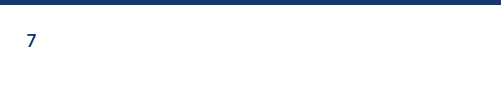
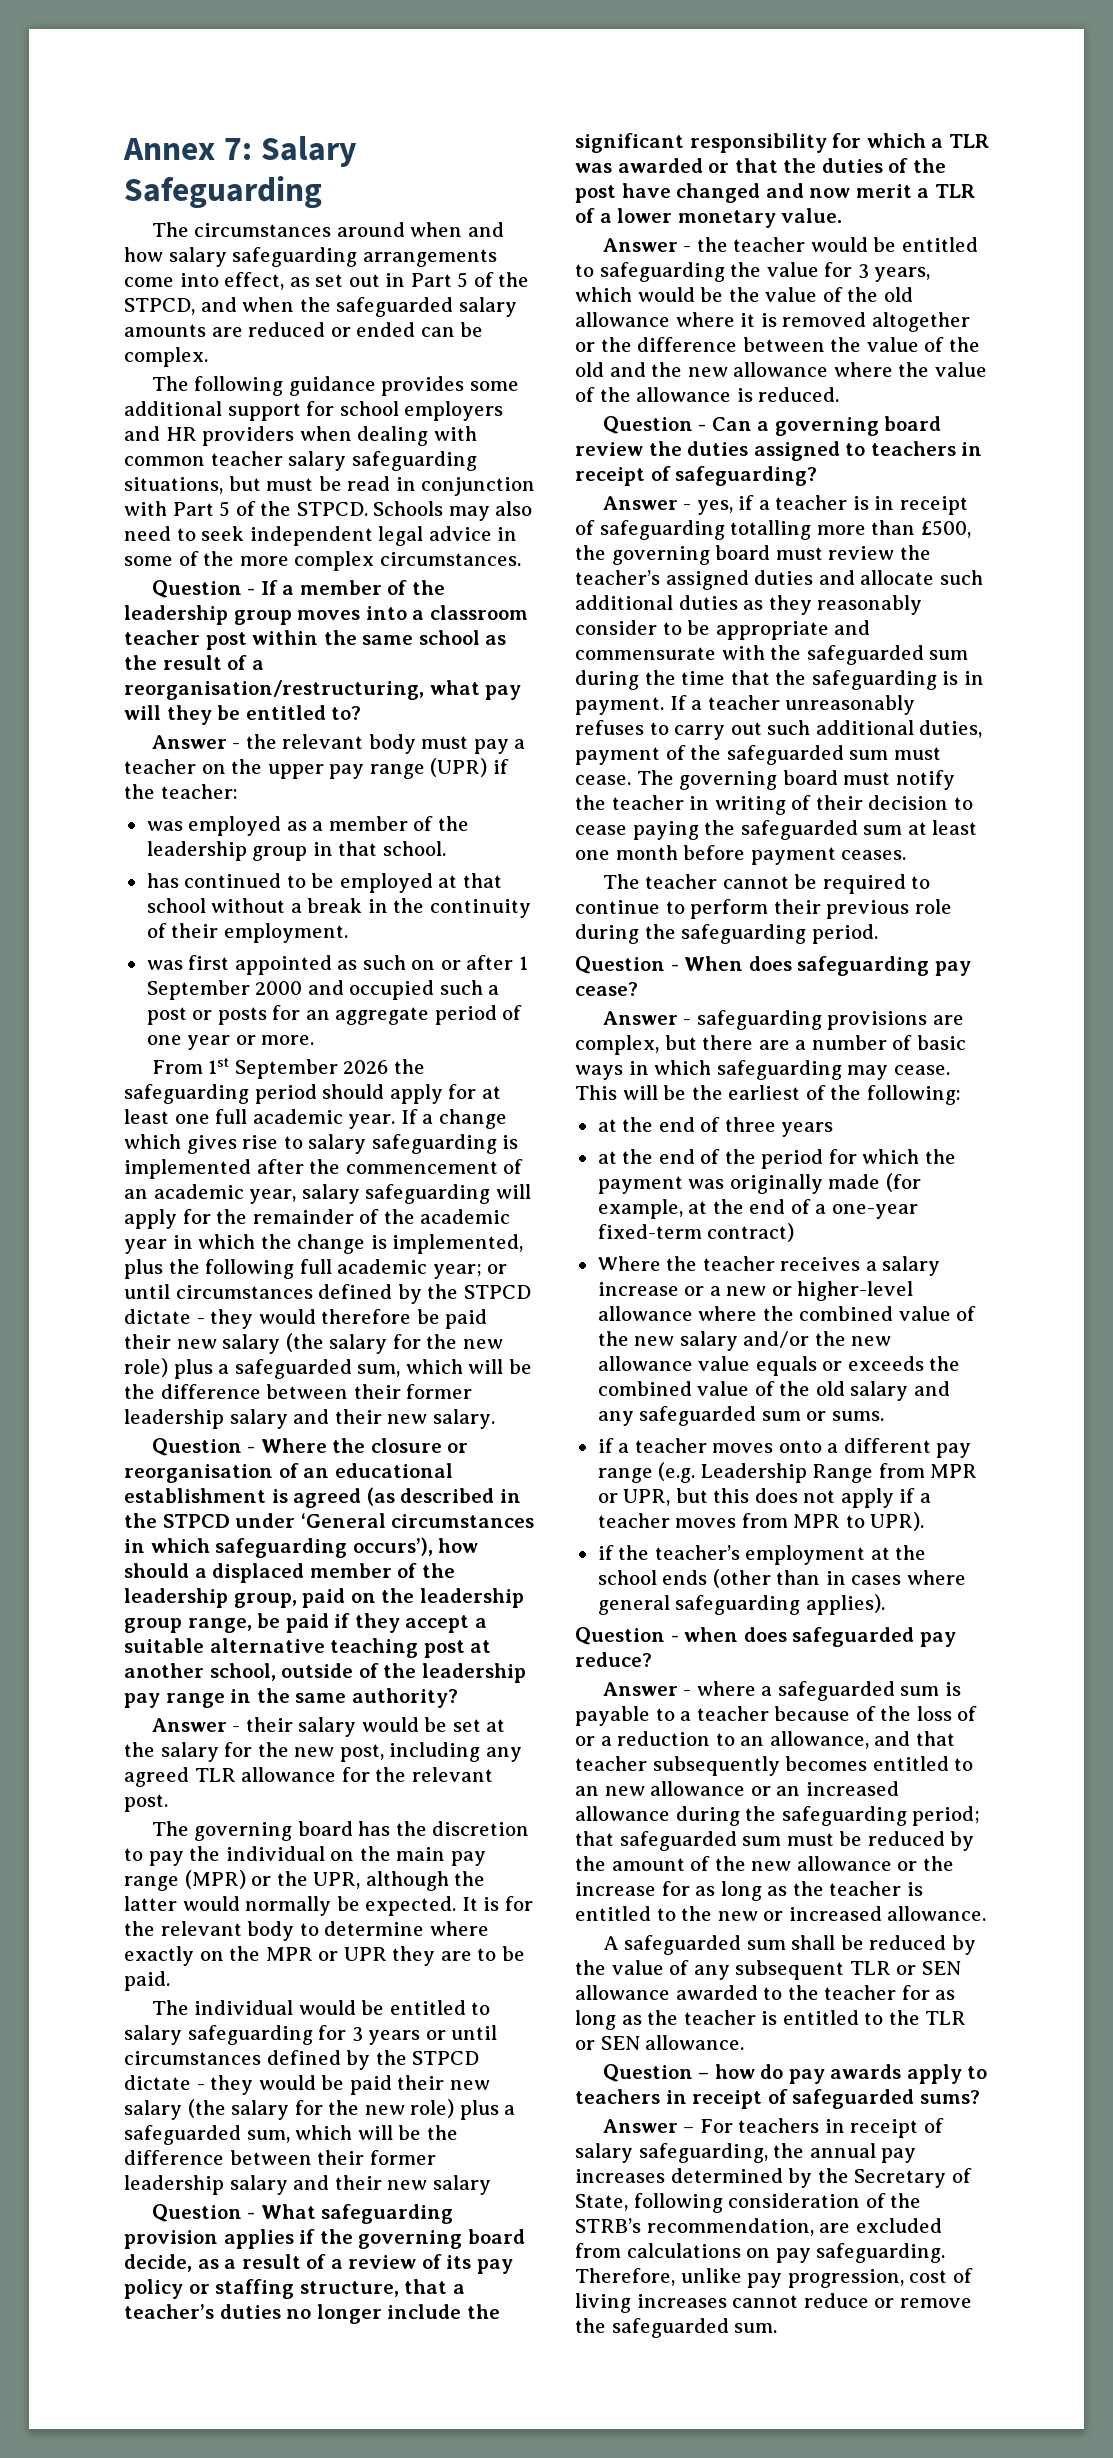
- 7
+ Annex 7: Salary Safeguarding
+ The circumstances around when and how salary safeguarding arrangements come into effect, as set out in Part 5 of the STPCD, and when the safeguarded salary amounts are reduced or ended can be complex.
+ The following guidance provides some additional support for school employers and HR providers when dealing with common teacher salary safeguarding situations, but must be read in conjunction with Part 5 of the STPCD. Schools may also need to seek independent legal advice in some of the more complex circumstances.
+ Question - If a member of the leadership group moves into a classroom teacher post within the same school as the result of a reorganisation/restructuring, what pay will they be entitled to?
+ Answer - the relevant body must pay a teacher on the upper pay range (UPR) if the teacher:
+ was employed as a member of the leadership group in that school.
+ has continued to be employed at that school without a break in the continuity of their employment.
+ was first appointed as such on or after 1 September 2000 and occupied such a post or posts for an aggregate period of one year or more.
+ From 1st September 2026 the safeguarding period should apply for at least one full academic year. If a change which gives rise to salary safeguarding is implemented after the commencement of an academic year, salary safeguarding will apply for the remainder of the academic year in which the change is implemented, plus the following full academic year; or until circumstances defined by the STPCD dictate - they would therefore be paid their new salary (the salary for the new role) plus a safeguarded sum, which will be the difference between their former leadership salary and their new salary.
+ Question - Where the closure or reorganisation of an educational establishment is agreed (as described in the STPCD under ‘General circumstances in which safeguarding occurs’), how should a displaced member of the leadership group, paid on the leadership group range, be paid if they accept a suitable alternative teaching post at another school, outside of the leadership pay range in the same authority?
+ Answer - their salary would be set at the salary for the new post, including any agreed TLR allowance for the relevant post.
+ The governing board has the discretion to pay the individual on the main pay range (MPR) or the UPR, although the latter would normally be expected. It is for the relevant body to determine where exactly on the MPR or UPR they are to be paid.
+ The individual would be entitled to salary safeguarding for 3 years or until circumstances defined by the STPCD dictate - they would be paid their new salary (the salary for the new role) plus a safeguarded sum, which will be the difference between their former leadership salary and their new salary
+ Question - What safeguarding provision applies if the governing board decide, as a result of a review of its pay policy or staffing structure, that a teacher’s duties no longer include the significant responsibility for which a TLR was awarded or that the duties of the post have changed and now merit a TLR of a lower monetary value.
+ Answer - the teacher would be entitled to safeguarding the value for 3 years, which would be the value of the old allowance where it is removed altogether or the difference between the value of the old and the new allowance where the value of the allowance is reduced.
+ Question - Can a governing board review the duties assigned to teachers in receipt of safeguarding?
+ Answer - yes, if a teacher is in receipt of safeguarding totalling more than £500, the governing board must review the teacher’s assigned duties and allocate such additional duties as they reasonably consider to be appropriate and commensurate with the safeguarded sum during the time that the safeguarding is in payment. If a teacher unreasonably refuses to carry out such additional duties, payment of the safeguarded sum must cease. The governing board must notify the teacher in writing of their decision to cease paying the safeguarded sum at least one month before payment ceases.
+ The teacher cannot be required to continue to perform their previous role during the safeguarding period.
+ Question - When does safeguarding pay cease?
+ Answer - safeguarding provisions are complex, but there are a number of basic ways in which safeguarding may cease. This will be the earliest of the following:
+ at the end of three years
+ at the end of the period for which the payment was originally made (for example, at the end of a one-year fixed-term contract)
+ Where the teacher receives a salary increase or a new or higher-level allowance where the combined value of the new salary and/or the new allowance value equals or exceeds the combined value of the old salary and any safeguarded sum or sums.
+ if a teacher moves onto a different pay range (e.g. Leadership Range from MPR or UPR, but this does not apply if a teacher moves from MPR to UPR).
+ if the teacher’s employment at the school ends (other than in cases where general safeguarding applies).
+ Question - when does safeguarded pay reduce?
+ Answer - where a safeguarded sum is payable to a teacher because of the loss of or a reduction to an allowance, and that teacher subsequently becomes entitled to an new allowance or an increased allowance during the safeguarding period; that safeguarded sum must be reduced by the amount of the new allowance or the increase for as long as the teacher is entitled to the new or increased allowance.
+ A safeguarded sum shall be reduced by the value of any subsequent TLR or SEN allowance awarded to the teacher for as long as the teacher is entitled to the TLR or SEN allowance.
+ Question – how do pay awards apply to teachers in receipt of safeguarded sums?
+ Answer – For teachers in receipt of salary safeguarding, the annual pay increases determined by the Secretary of State, following consideration of the STRB’s recommendation, are excluded from calculations on pay safeguarding. Therefore, unlike pay progression, cost of living increases cannot reduce or remove the safeguarded sum.

